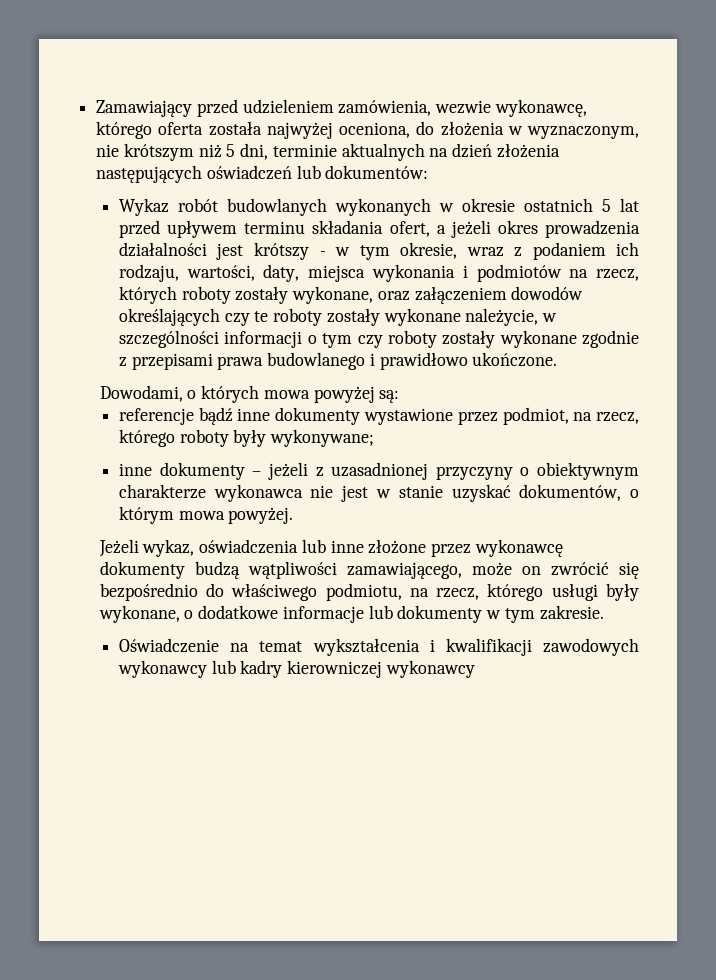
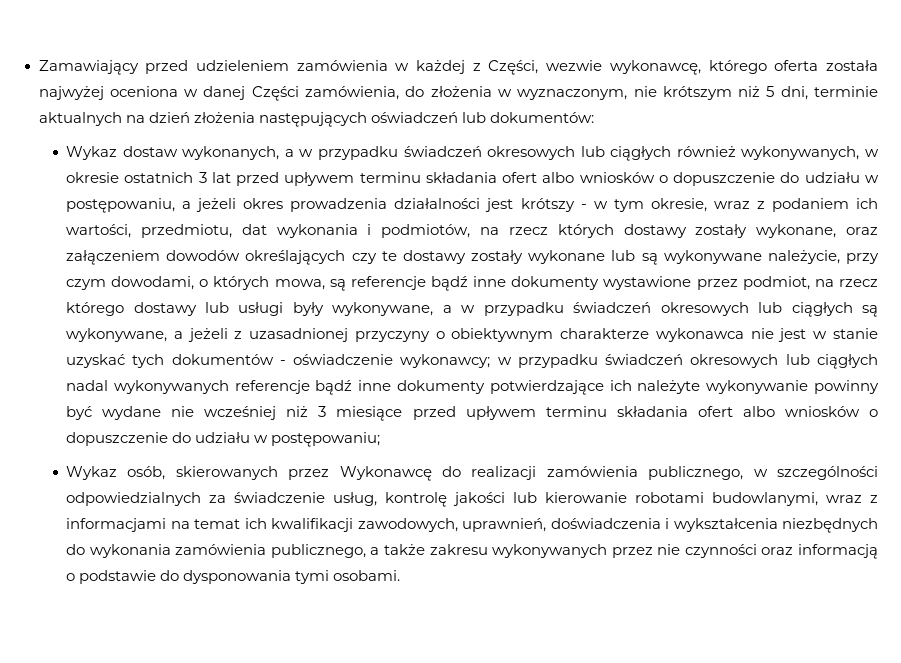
- Zamawiający przed udzieleniem zamówienia, wezwie wykonawcę, którego oferta została najwyżej oceniona, do złożenia w wyznaczonym, nie krótszym niż 5 dni, terminie aktualnych na dzień złożenia następujących oświadczeń lub dokumentów:
+ Zamawiający przed udzieleniem zamówienia w każdej z Części, wezwie wykonawcę, którego oferta została najwyżej oceniona w danej Części zamówienia, do złożenia w wyznaczonym, nie krótszym niż 5 dni, terminie aktualnych na dzień złożenia następujących oświadczeń lub dokumentów:
- Wykaz robót budowlanych wykonanych w okresie ostatnich 5 lat przed upływem terminu składania ofert, a jeżeli okres prowadzenia działalności jest krótszy - w tym okresie, wraz z podaniem ich rodzaju, wartości, daty, miejsca wykonania i podmiotów na rzecz, których roboty zostały wykonane, oraz załączeniem dowodów określających czy te roboty zostały wykonane należycie, w szczególności informacji o tym czy roboty zostały wykonane zgodnie z przepisami prawa budowlanego i prawidłowo ukończone.
- Dowodami, o których mowa powyżej są:
- referencje bądź inne dokumenty wystawione przez podmiot, na rzecz, którego roboty były wykonywane;
- inne dokumenty – jeżeli z uzasadnionej przyczyny o obiektywnym charakterze wykonawca nie jest w stanie uzyskać dokumentów, o którym mowa powyżej.
- Jeżeli wykaz, oświadczenia lub inne złożone przez wykonawcę dokumenty budzą wątpliwości zamawiającego, może on zwrócić się bezpośrednio do właściwego podmiotu, na rzecz, którego usługi były wykonane, o dodatkowe informacje lub dokumenty w tym zakresie.
- Oświadczenie na temat wykształcenia i kwalifikacji zawodowych wykonawcy lub kadry kierowniczej wykonawcy
+ Wykaz dostaw wykonanych, a w przypadku świadczeń okresowych lub ciągłych również wykonywanych, w okresie ostatnich 3 lat przed upływem terminu składania ofert albo wniosków o dopuszczenie do udziału w postępowaniu, a jeżeli okres prowadzenia działalności jest krótszy - w tym okresie, wraz z podaniem ich wartości, przedmiotu, dat wykonania i podmiotów, na rzecz których dostawy zostały wykonane, oraz załączeniem dowodów określających czy te dostawy zostały wykonane lub są wykonywane należycie, przy czym dowodami, o których mowa, są referencje bądź inne dokumenty wystawione przez podmiot, na rzecz którego dostawy lub usługi były wykonywane, a w przypadku świadczeń okresowych lub ciągłych są wykonywane, a jeżeli z uzasadnionej przyczyny o obiektywnym charakterze wykonawca nie jest w stanie uzyskać tych dokumentów - oświadczenie wykonawcy; w przypadku świadczeń okresowych lub ciągłych nadal wykonywanych referencje bądź inne dokumenty potwierdzające ich należyte wykonywanie powinny być wydane nie wcześniej niż 3 miesiące przed upływem terminu składania ofert albo wniosków o dopuszczenie do udziału w postępowaniu;
+ Wykaz osób, skierowanych przez Wykonawcę do realizacji zamówienia publicznego, w szczególności odpowiedzialnych za świadczenie usług, kontrolę jakości lub kierowanie robotami budowlanymi, wraz z informacjami na temat ich kwalifikacji zawodowych, uprawnień, doświadczenia i wykształcenia niezbędnych do wykonania zamówienia publicznego, a także zakresu wykonywanych przez nie czynności oraz informacją o podstawie do dysponowania tymi osobami.

